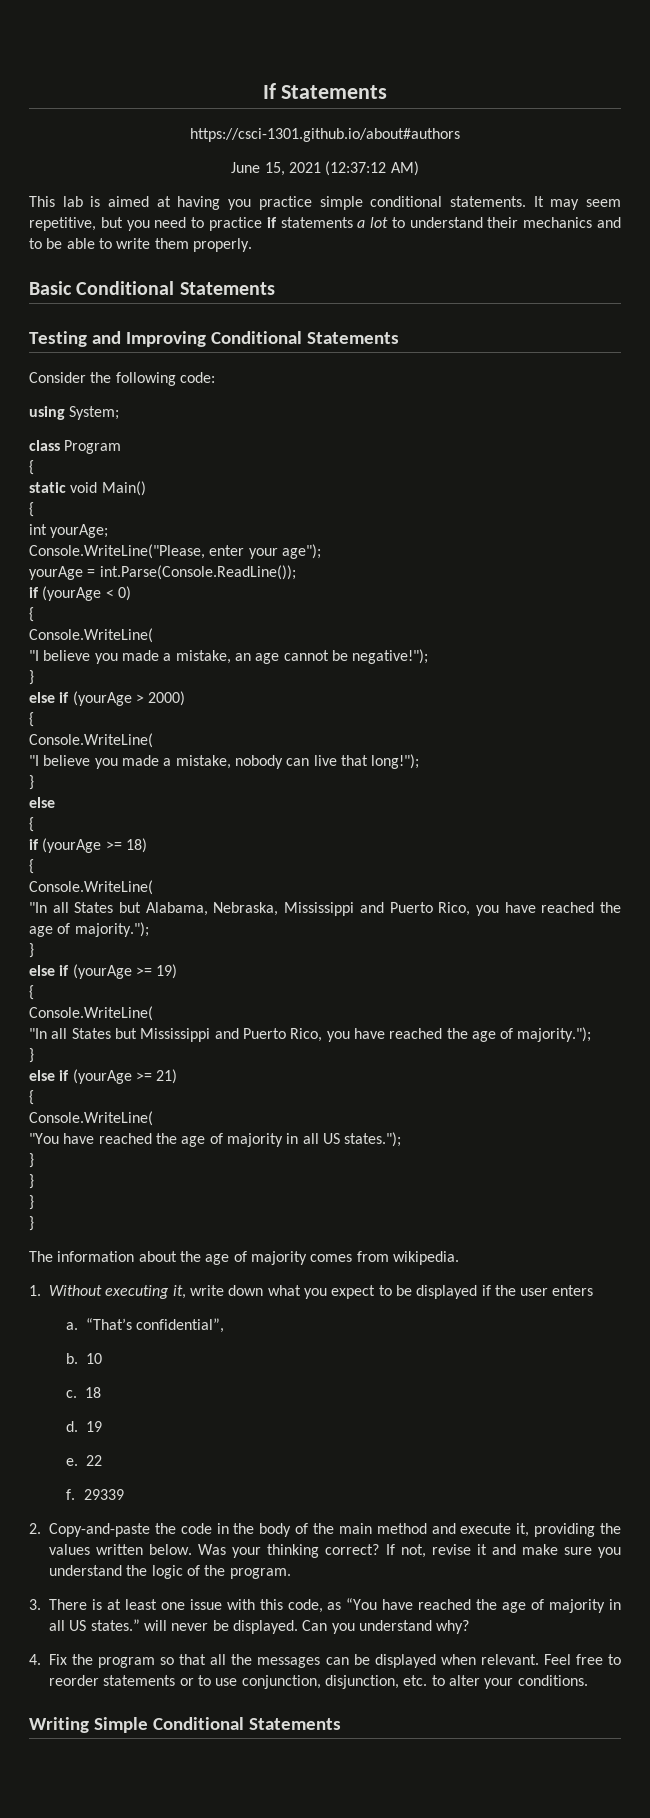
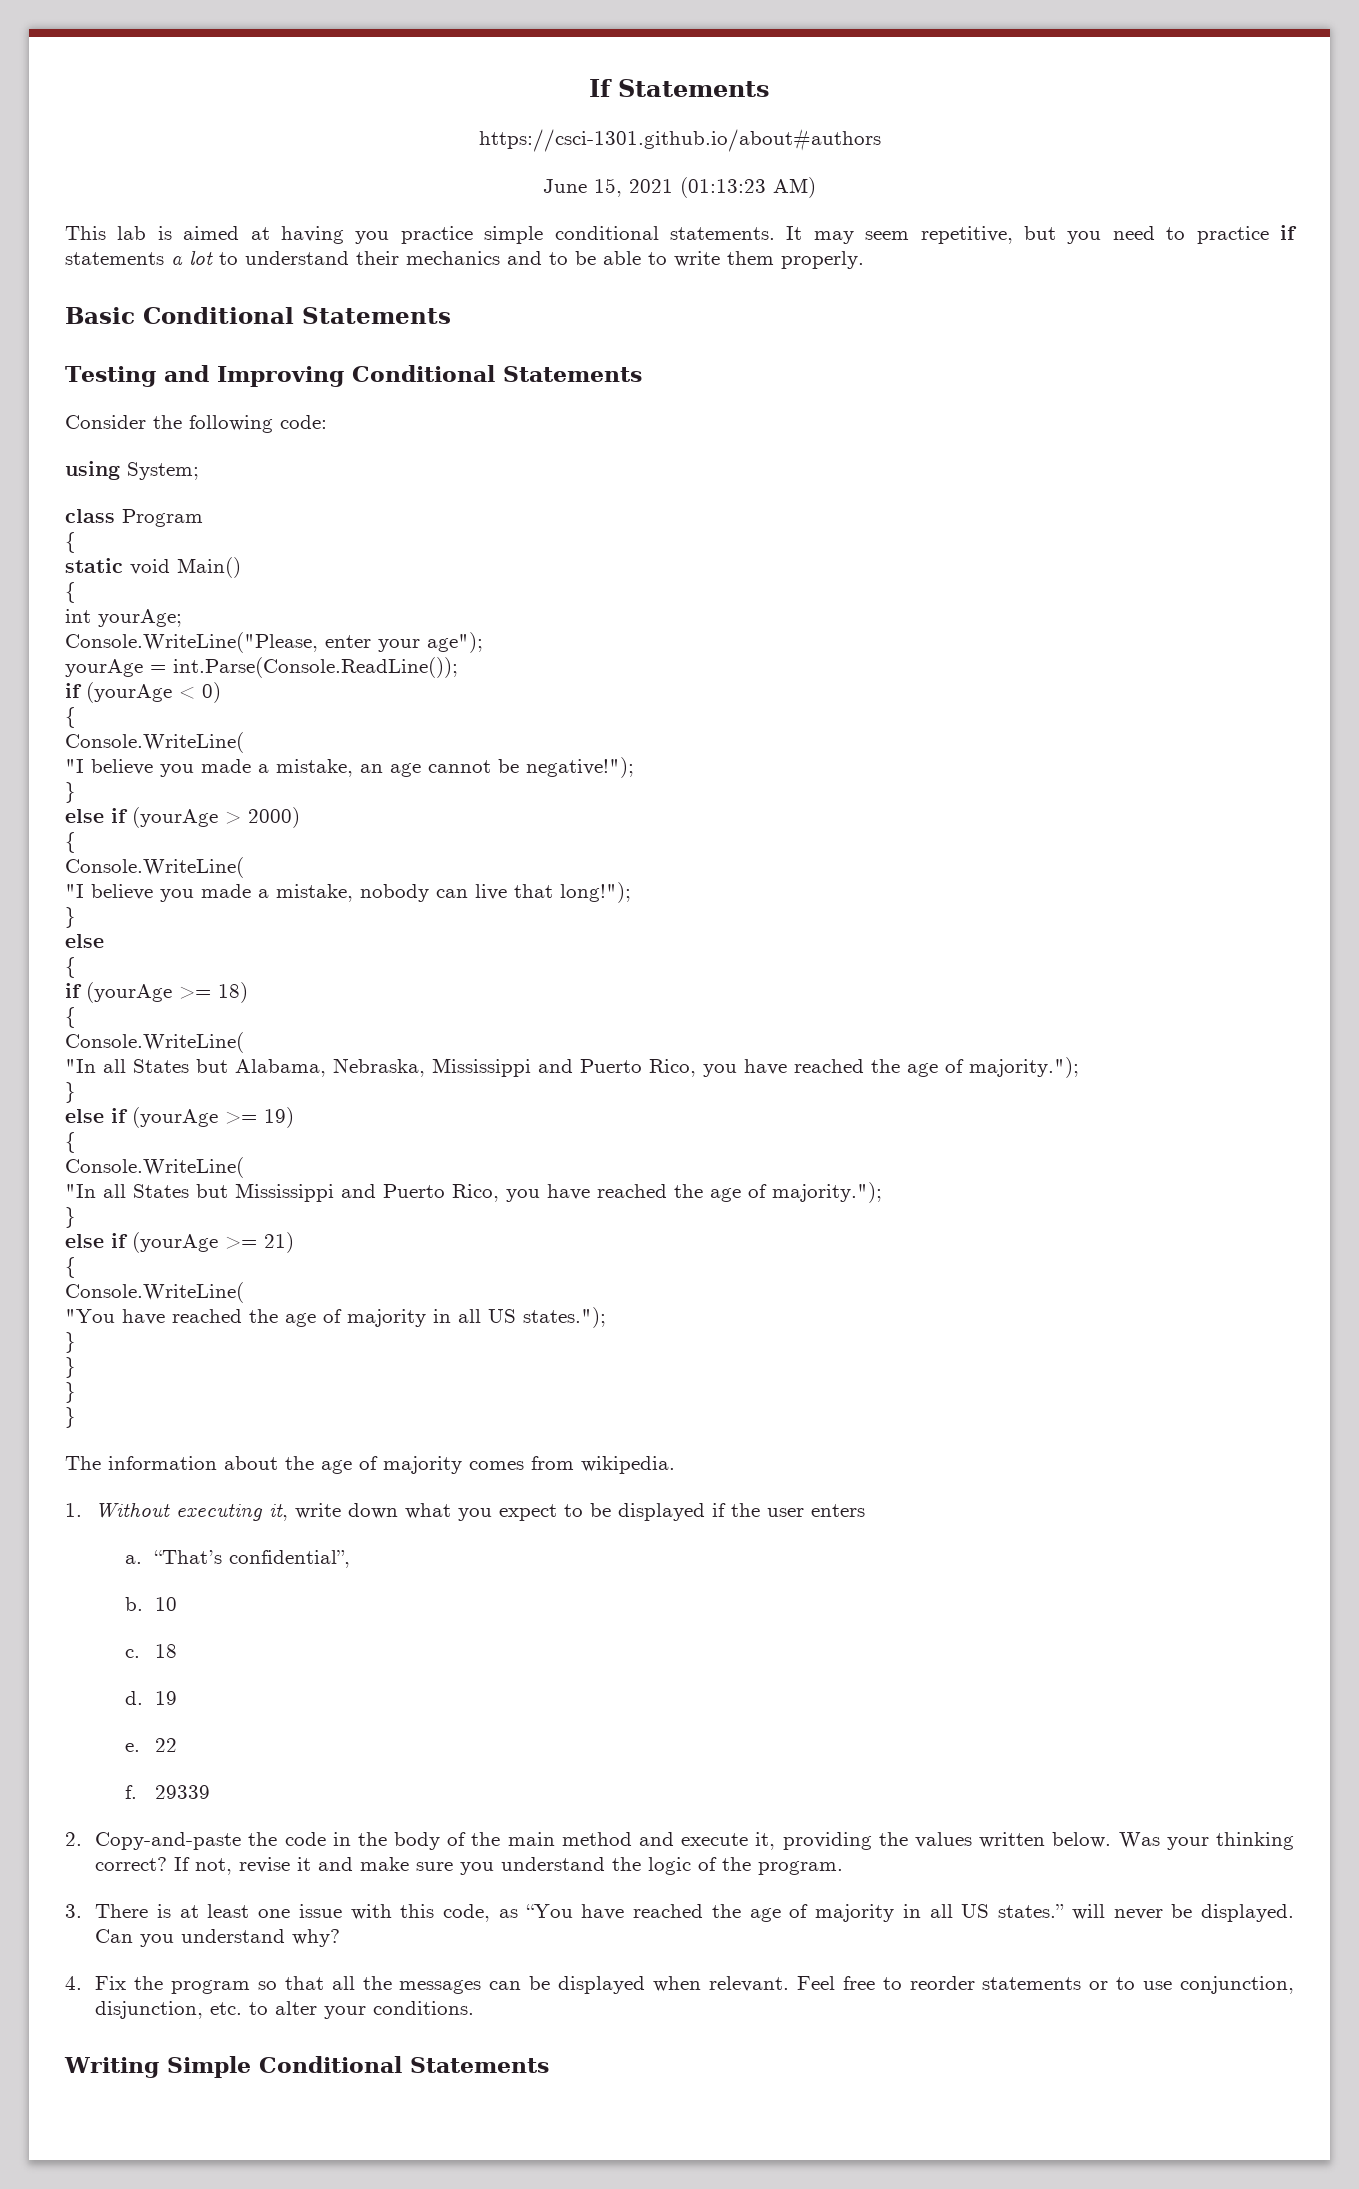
- June 15, 2021 (12:37:12 AM)
+ June 15, 2021 (01:13:23 AM)

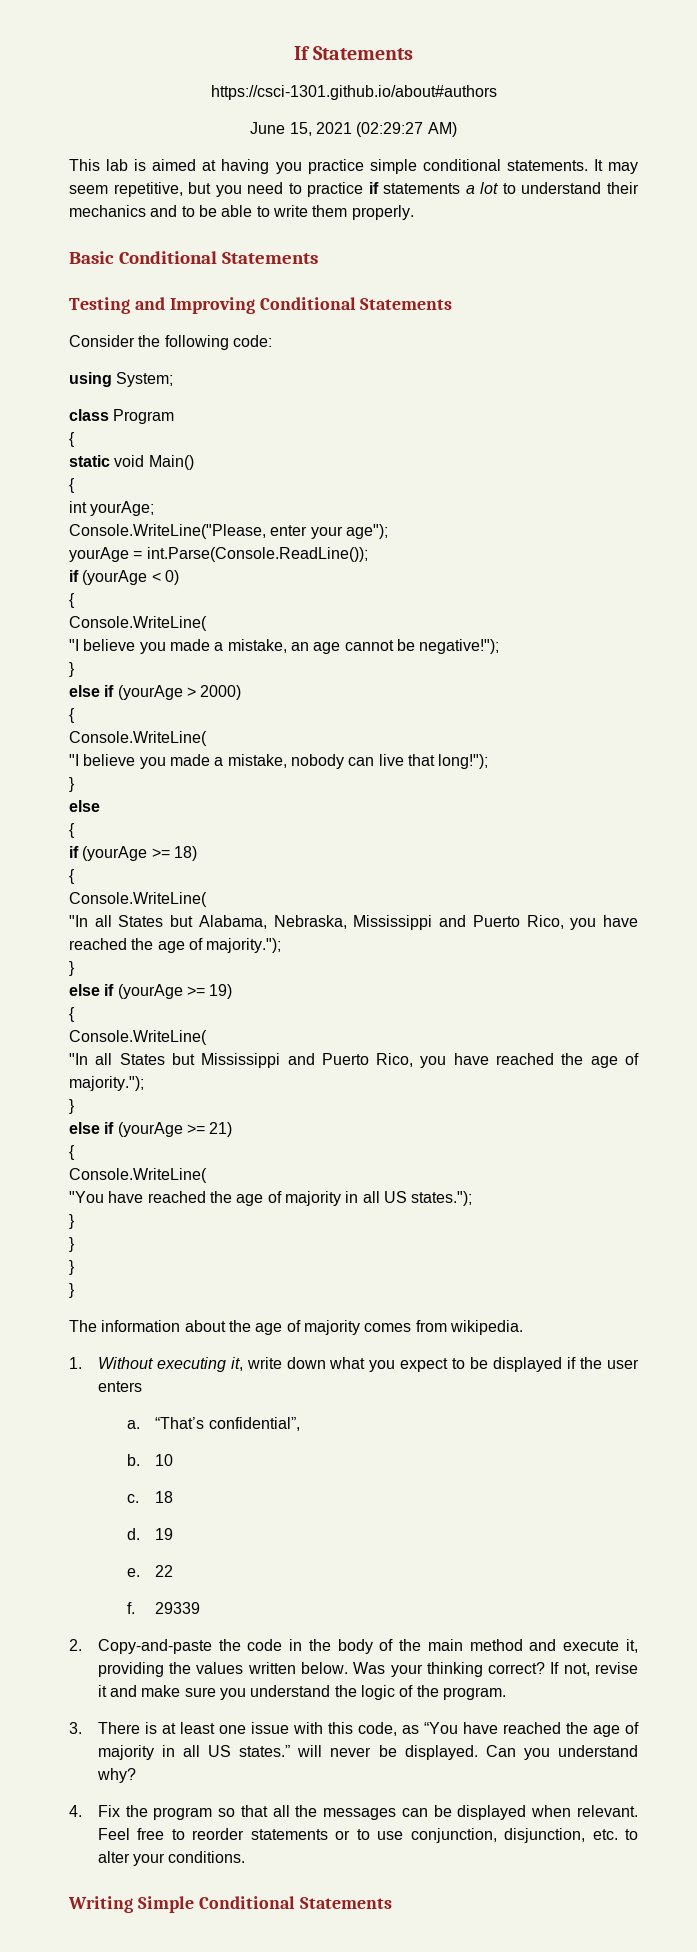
- June 15, 2021 (01:13:23 AM)
+ June 15, 2021 (02:29:27 AM)

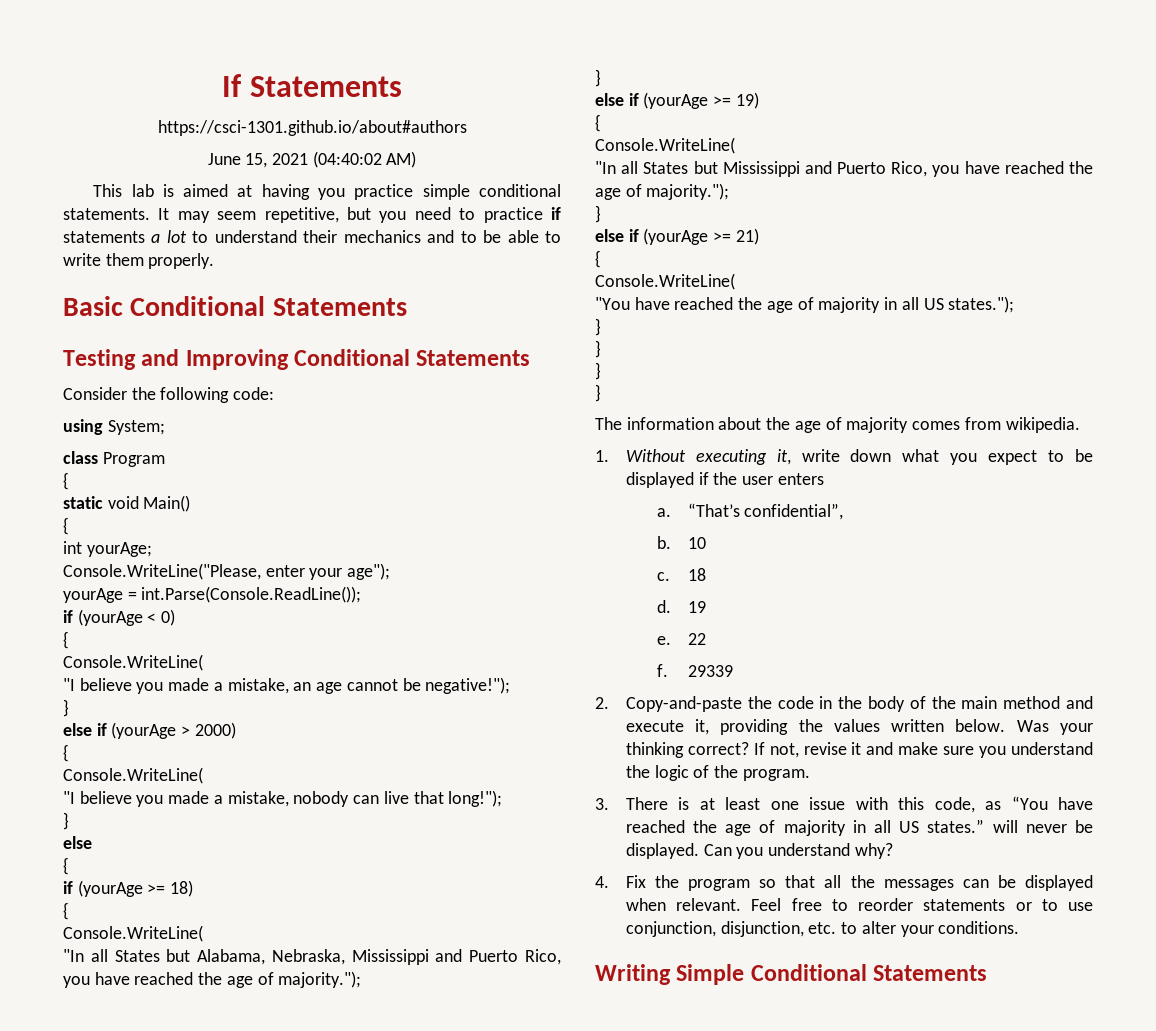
- June 15, 2021 (02:29:27 AM)
+ June 15, 2021 (04:40:02 AM)

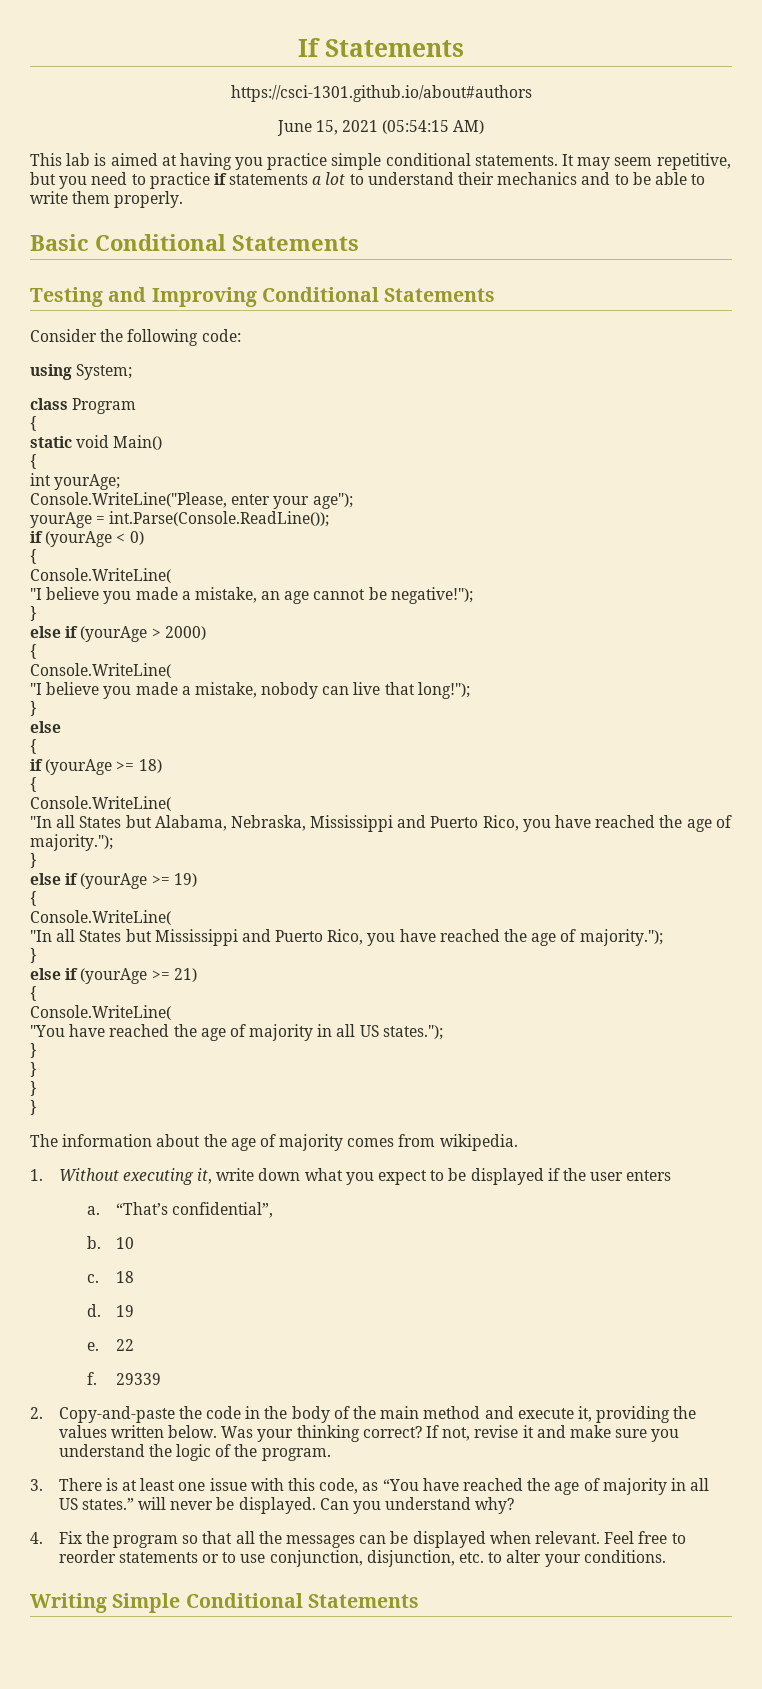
- June 15, 2021 (04:40:02 AM)
+ June 15, 2021 (05:54:15 AM)

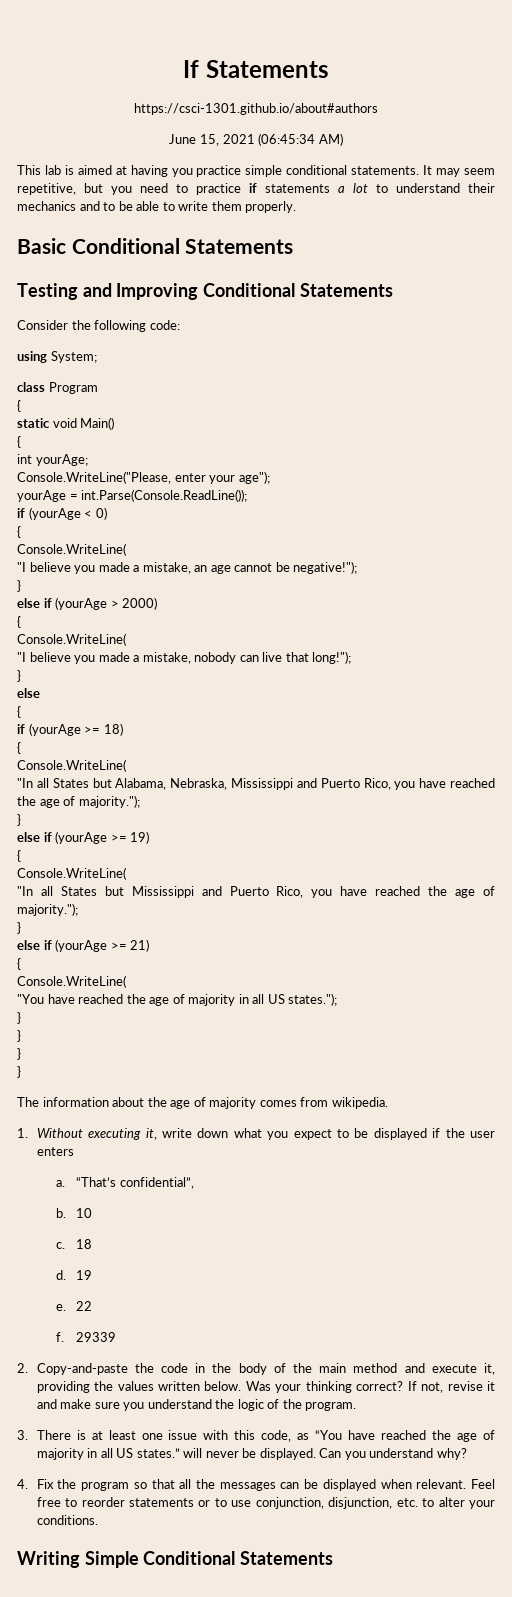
- June 15, 2021 (05:54:15 AM)
+ June 15, 2021 (06:45:34 AM)

